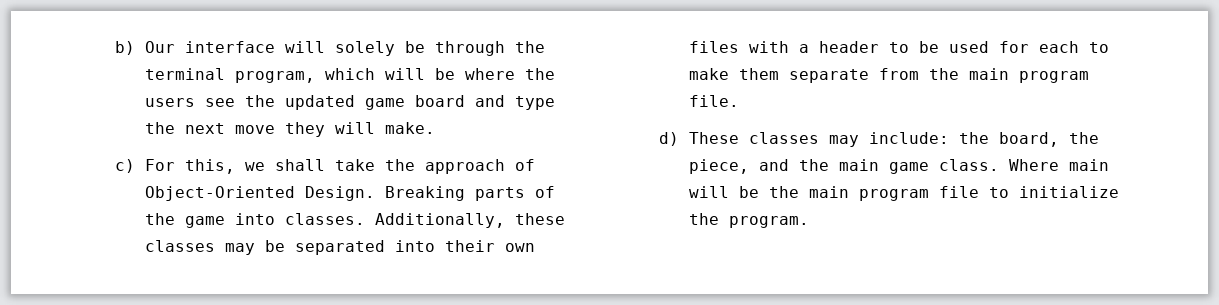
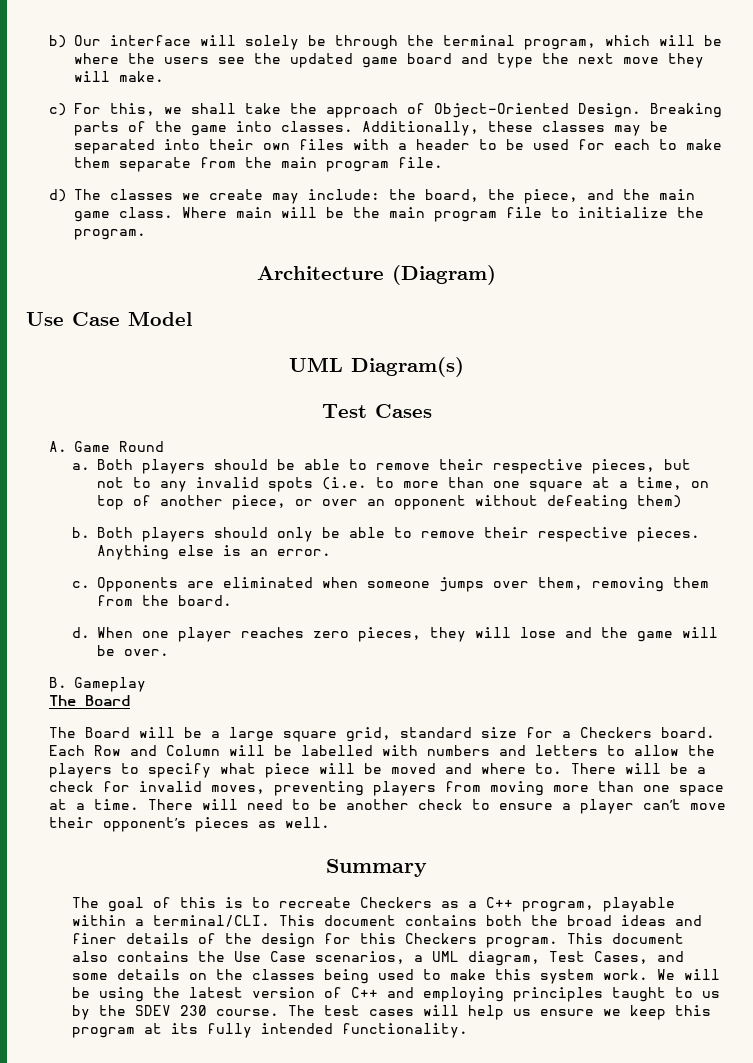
- d) These classes may include: the board, the piece, and the main game class.
+ d) The classes we create may include: the board, the piece, and the main game class.
+ Architecture (Diagram)
+ Use Case Model
+ UML Diagram(s)
+ Test Cases
+ A. Game Round
+ a. Both players should be able to remove their respective pieces, but not to any invalid spots (i.e. to more than one square at a time, on top of another piece, or over an opponent without defeating them)
+ b. Both players should only be able to remove their respective pieces. Anything else is an error.
+ c. Opponents are eliminated when someone jumps over them, removing them from the board.
+ d. When one player reaches zero pieces, they will lose and the game will be over.
+ B. Gameplay
+ The Board
+ The Board will be a large square grid, standard size for a Checkers board. Each Row and Column will be labelled with numbers and letters to allow the players to specify what piece will be moved and where to. There will be a check for invalid moves, preventing players from moving more than one space at a time. There will need to be another check to ensure a player can’t move their opponent’s pieces as well.
+ Summary
+ The goal of this is to recreate Checkers as a C++ program, playable within a terminal/CLI. This document contains both the broad ideas and finer details of the design for this Checkers program. This document also contains the Use Case scenarios, a UML diagram, Test Cases, and some details on the classes being used to make this system work. We will be using the latest version of C++ and employing principles taught to us by the SDEV 230 course. The test cases will help us ensure we keep this program at its fully intended functionality.

